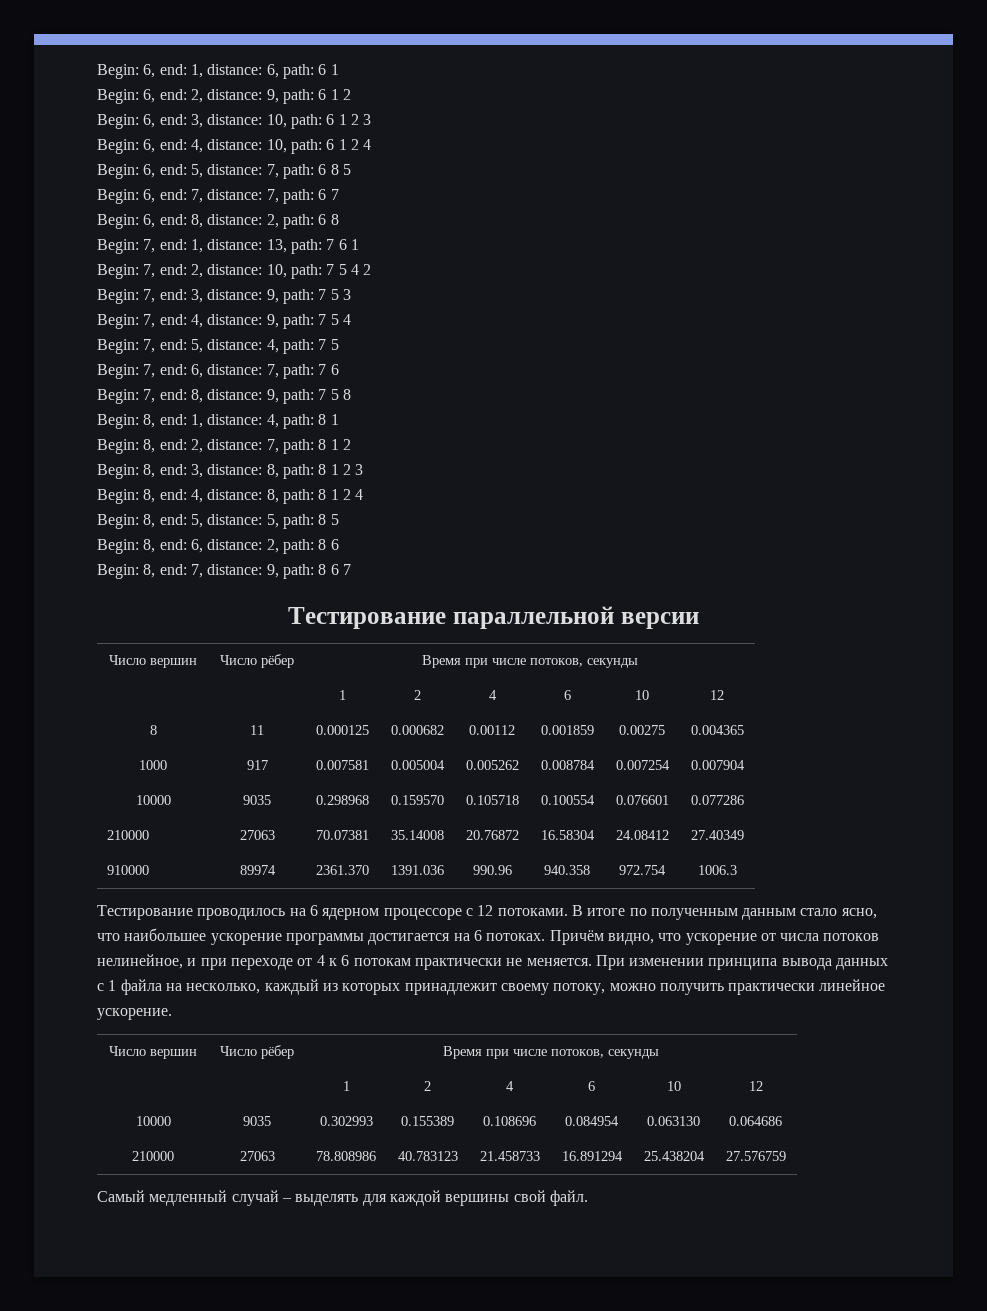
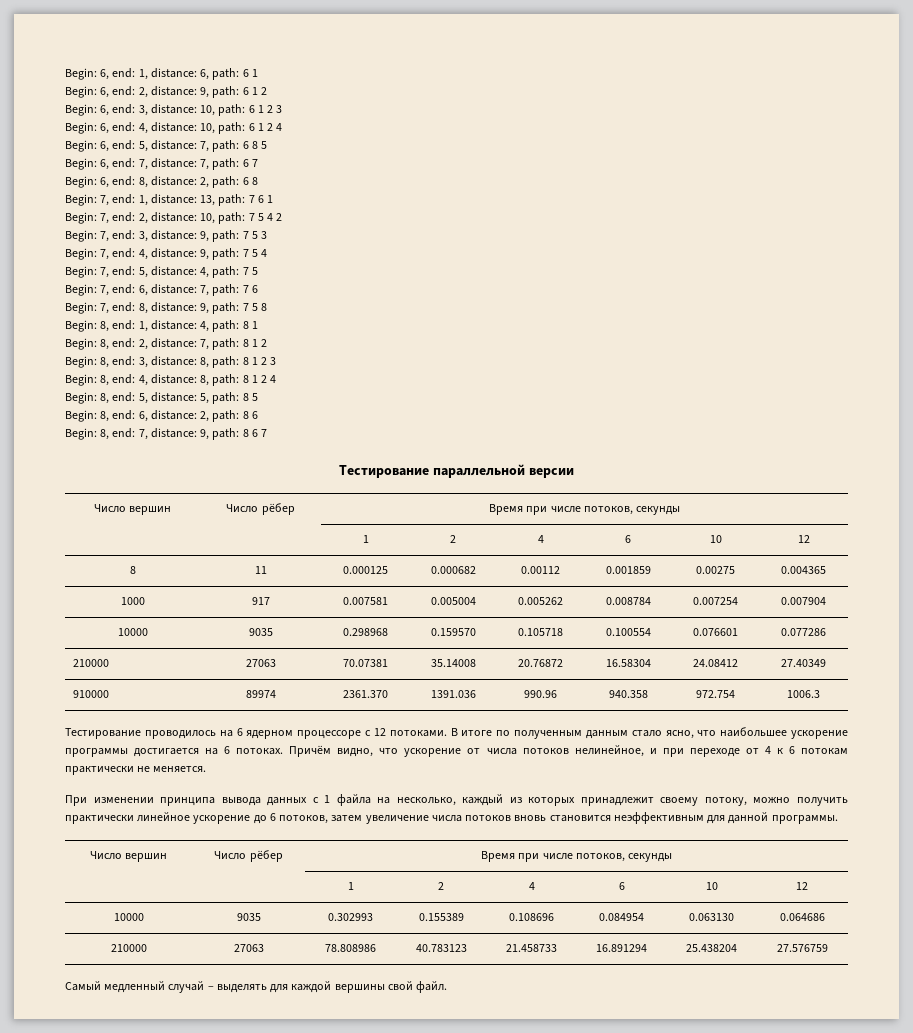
- Причём видно, что ускорение от числа потоков нелинейное, и при переходе от 4 к 6 потокам практически не меняется. При изменении принципа вывода данных с 1 файла на несколько, каждый из которых принадлежит своему потоку, можно получить практически линейное ускорение.
+ Причём видно, что ускорение от числа потоков нелинейное, и при переходе от 4 к 6 потокам практически не меняется.
+ При изменении принципа вывода данных с 1 файла на несколько, каждый из которых принадлежит своему потоку, можно получить практически линейное ускорение до 6 потоков, затем увеличение числа потоков вновь становится неэффективным для данной программы.

